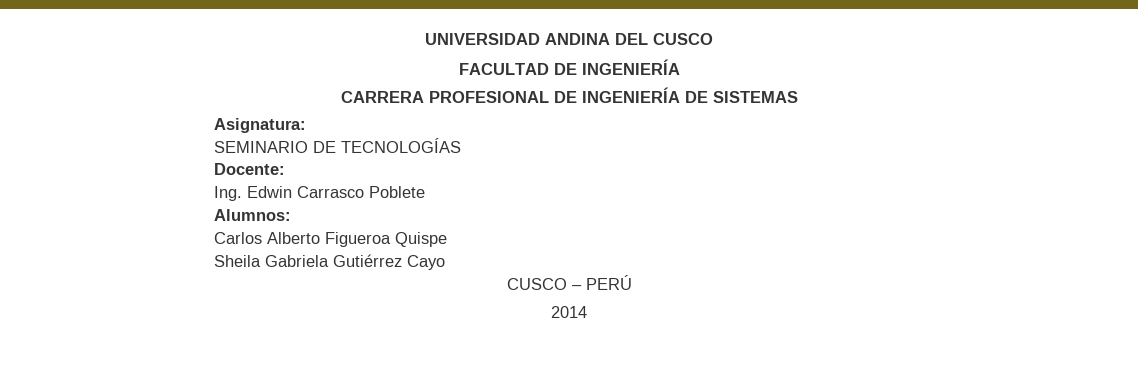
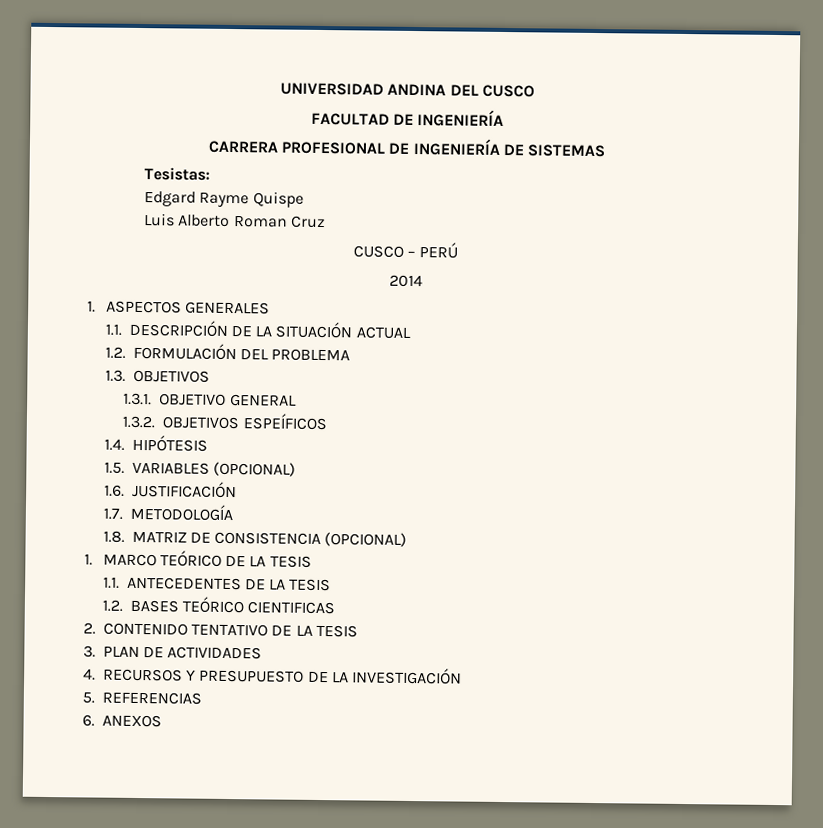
- Asignatura:
- SEMINARIO DE TECNOLOGÍAS
- Docente:
- Ing. Edwin Carrasco Poblete
- Alumnos:
- Carlos Alberto Figueroa Quispe
- Sheila Gabriela Gutiérrez Cayo
+ Tesistas:
+ Edgard Rayme Quispe
+ Luis Alberto Roman Cruz
  CUSCO – PERÚ
  2014
+ 1. ASPECTOS GENERALES
+ 1.1. DESCRIPCIÓN DE LA SITUACIÓN ACTUAL
+ 1.2. FORMULACIÓN DEL PROBLEMA
+ 1.3. OBJETIVOS
+ 1.3.1. OBJETIVO GENERAL
+ 1.3.2. OBJETIVOS ESPEÍFICOS
+ 1.4. HIPÓTESIS
+ 1.5. VARIABLES (OPCIONAL)
+ 1.6. JUSTIFICACIÓN
+ 1.7. METODOLOGÍA
+ 1.8. MATRIZ DE CONSISTENCIA (OPCIONAL)
+ 1. MARCO TEÓRICO DE LA TESIS
+ 1.1. ANTECEDENTES DE LA TESIS
+ 1.2. BASES TEÓRICO CIENTIFICAS
+ 2. CONTENIDO TENTATIVO DE LA TESIS
+ 3. PLAN DE ACTIVIDADES
+ 4. RECURSOS Y PRESUPUESTO DE LA INVESTIGACIÓN
+ 5. REFERENCIAS
+ 6. ANEXOS

